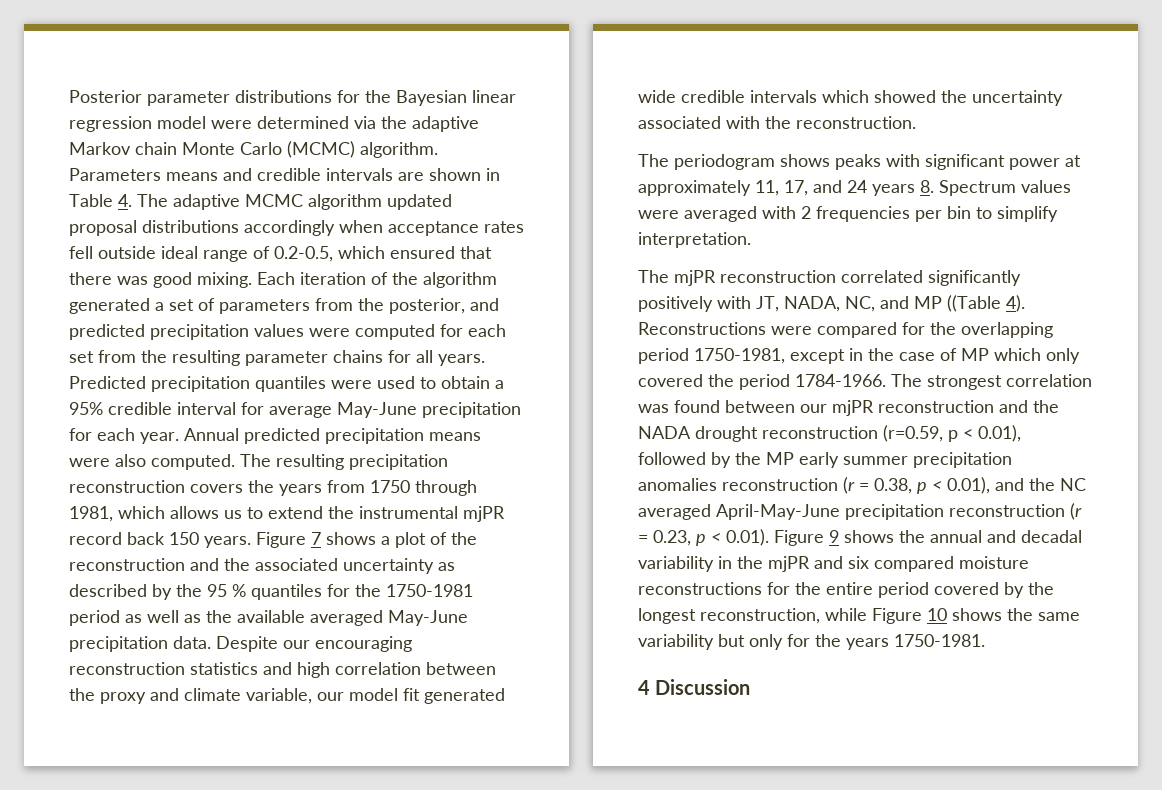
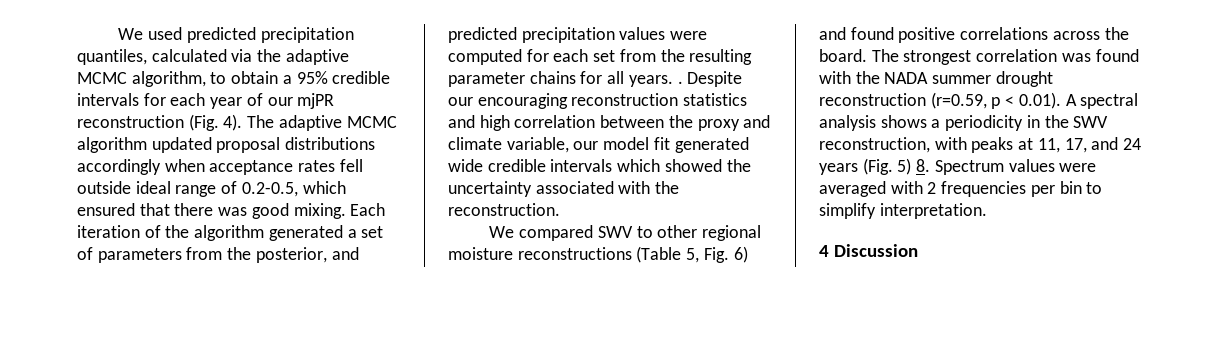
- Posterior parameter distributions for the Bayesian linear regression model were determined via the adaptive Markov chain Monte Carlo (MCMC) algorithm. Parameters means and credible intervals are shown in Table 4. The adaptive MCMC algorithm updated proposal distributions accordingly when acceptance rates fell outside ideal range of 0.2-0.5, which ensured that there was good mixing.
+ We used predicted precipitation quantiles, calculated via the adaptive MCMC algorithm, to obtain a 95% credible intervals for each year of our mjPR reconstruction (Fig. 4). The adaptive MCMC algorithm updated proposal distributions accordingly when acceptance rates fell outside ideal range of 0.2-0.5, which ensured that there was good mixing.
- Each iteration of the algorithm generated a set of parameters from the posterior, and predicted precipitation values were computed for each set from the resulting parameter chains for all years. Predicted precipitation quantiles were used to obtain a 95% credible interval for average May-June precipitation for each year. Annual predicted precipitation means were also computed. The resulting precipitation reconstruction covers the years from 1750 through 1981, which allows us to extend the instrumental mjPR record back 150 years. Figure 7 shows a plot of the reconstruction and the associated uncertainty as described by the 95 % quantiles for the 1750-1981 period as well as the available averaged May-June precipitation data.
+ Each iteration of the algorithm generated a set of parameters from the posterior, and predicted precipitation values were computed for each set from the resulting parameter chains for all years. .
- The periodogram shows peaks with significant power at approximately 11, 17, and 24 years 8. Spectrum values were averaged with 2 frequencies per bin to simplify interpretation.
+ We compared SWV to other regional moisture reconstructions (Table 5, Fig. 6) and found positive correlations across the board. The strongest correlation was found with the NADA summer drought reconstruction (r=0.59, p < 0.01). A spectral analysis shows a periodicity in the SWV reconstruction, with peaks at 11, 17, and 24 years (Fig. 5) 8. Spectrum values were averaged with 2 frequencies per bin to simplify interpretation.
- The mjPR reconstruction correlated significantly positively with JT, NADA, NC, and MP ((Table 4). Reconstructions were compared for the overlapping period 1750-1981, except in the case of MP which only covered the period 1784-1966. The strongest correlation was found between our mjPR reconstruction and the NADA drought reconstruction (r=0.59, p < 0.01), followed by the MP early summer precipitation anomalies reconstruction (r = 0.38, p < 0.01), and the NC averaged April-May-June precipitation reconstruction (r = 0.23, p < 0.01). Figure 9 shows the annual and decadal variability in the mjPR and six compared moisture reconstructions for the entire period covered by the longest reconstruction, while Figure 10 shows the same variability but only for the years 1750-1981.

